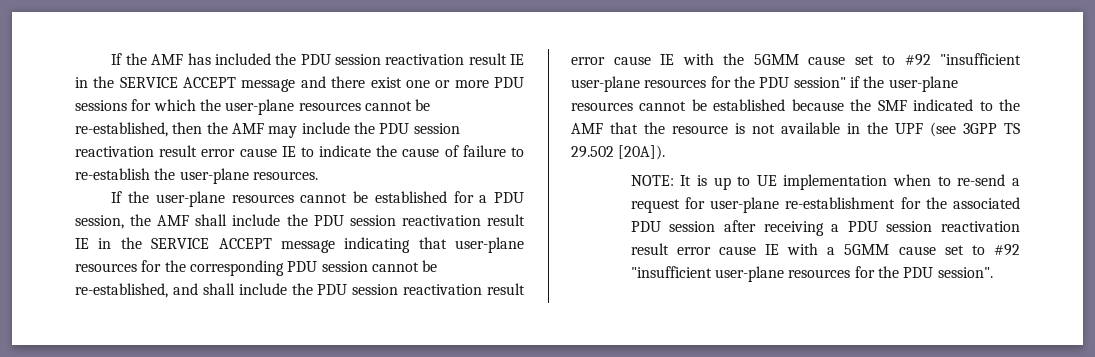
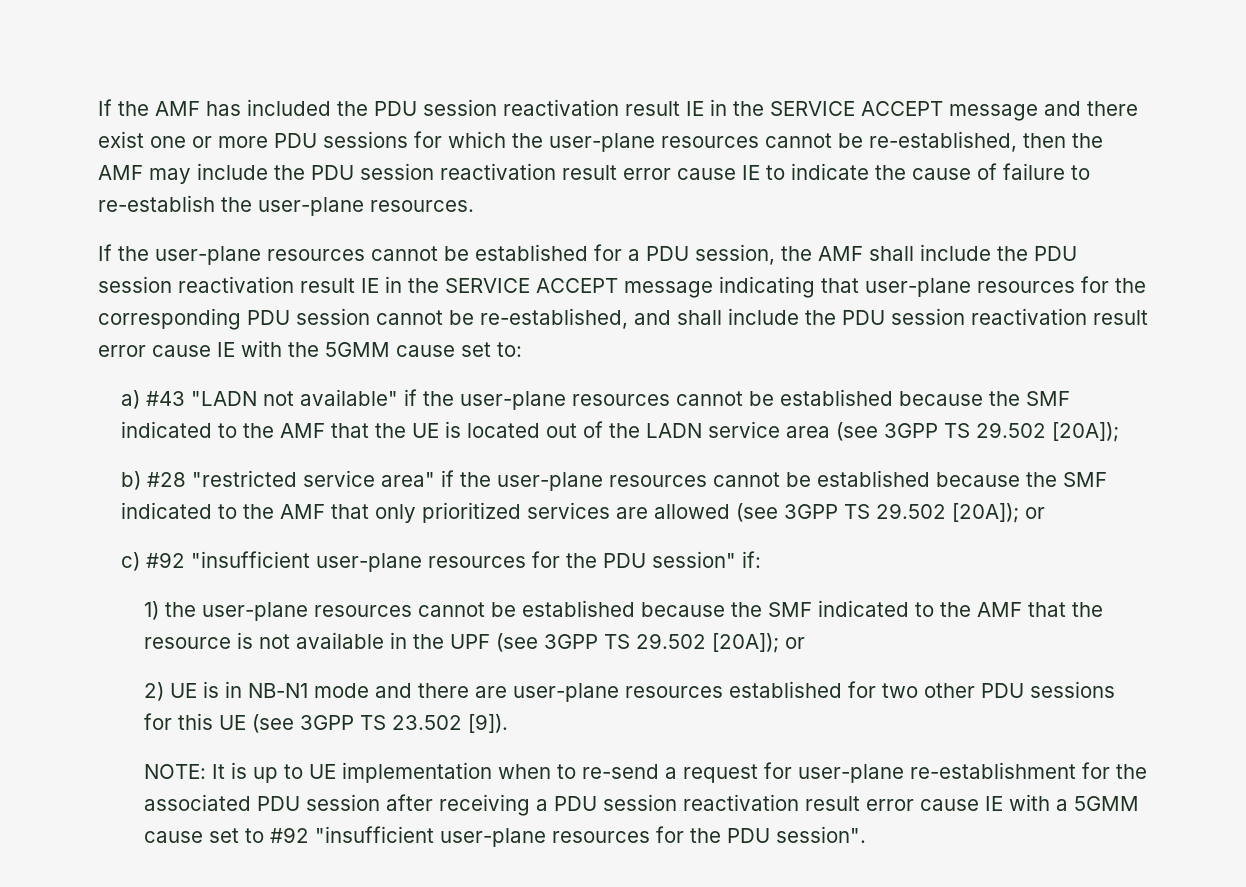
- If the user-plane resources cannot be established for a PDU session, the AMF shall include the PDU session reactivation result IE in the SERVICE ACCEPT message indicating that user-plane resources for the corresponding PDU session cannot be re-established, and shall include the PDU session reactivation result error cause IE with the 5GMM cause set to #92 "insufficient user-plane resources for the PDU session" if the user-plane resources cannot be established because the SMF indicated to the AMF that the resource is not available in the UPF (see 3GPP TS 29.502 [20A]).
+ If the user-plane resources cannot be established for a PDU session, the AMF shall include the PDU session reactivation result IE in the SERVICE ACCEPT message indicating that user-plane resources for the corresponding PDU session cannot be re-established, and shall include the PDU session reactivation result error cause IE with the 5GMM cause set to:
+ a) #43 "LADN not available" if the user-plane resources cannot be established because the SMF indicated to the AMF that the UE is located out of the LADN service area (see 3GPP TS 29.502 [20A]);
+ b) #28 "restricted service area" if the user-plane resources cannot be established because the SMF indicated to the AMF that only prioritized services are allowed (see 3GPP TS 29.502 [20A]); or
+ c) #92 "insufficient user-plane resources for the PDU session" if:
+ 1) the user-plane resources cannot be established because the SMF indicated to the AMF that the resource is not available in the UPF (see 3GPP TS 29.502 [20A]); or
+ 2) UE is in NB-N1 mode and there are user-plane resources established for two other PDU sessions for this UE (see 3GPP TS 23.502 [9]).

